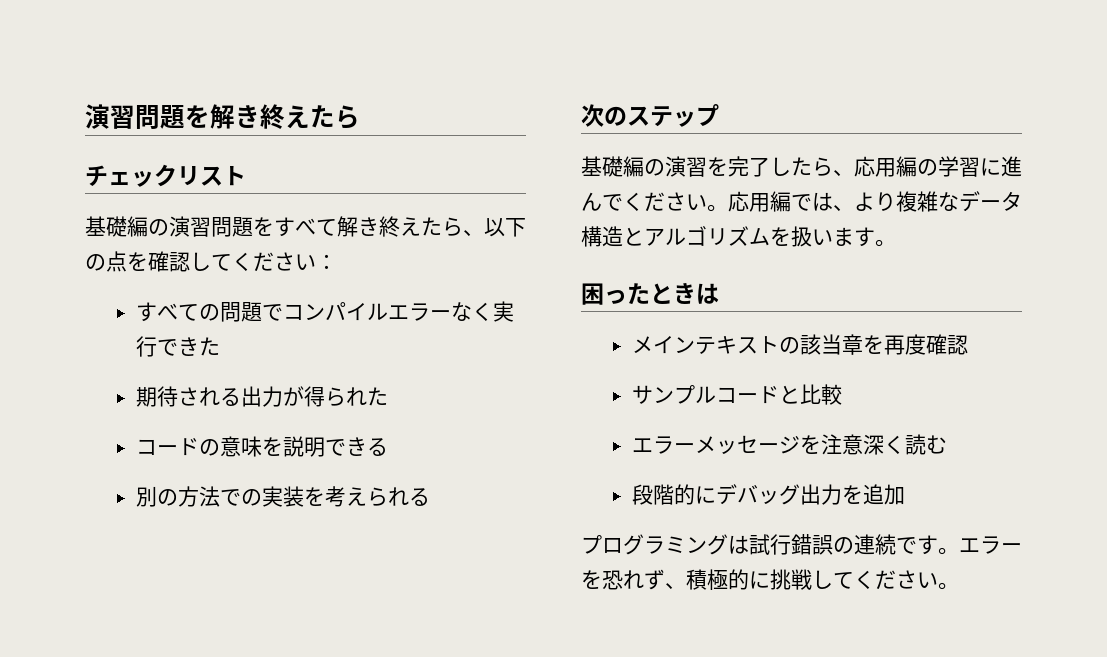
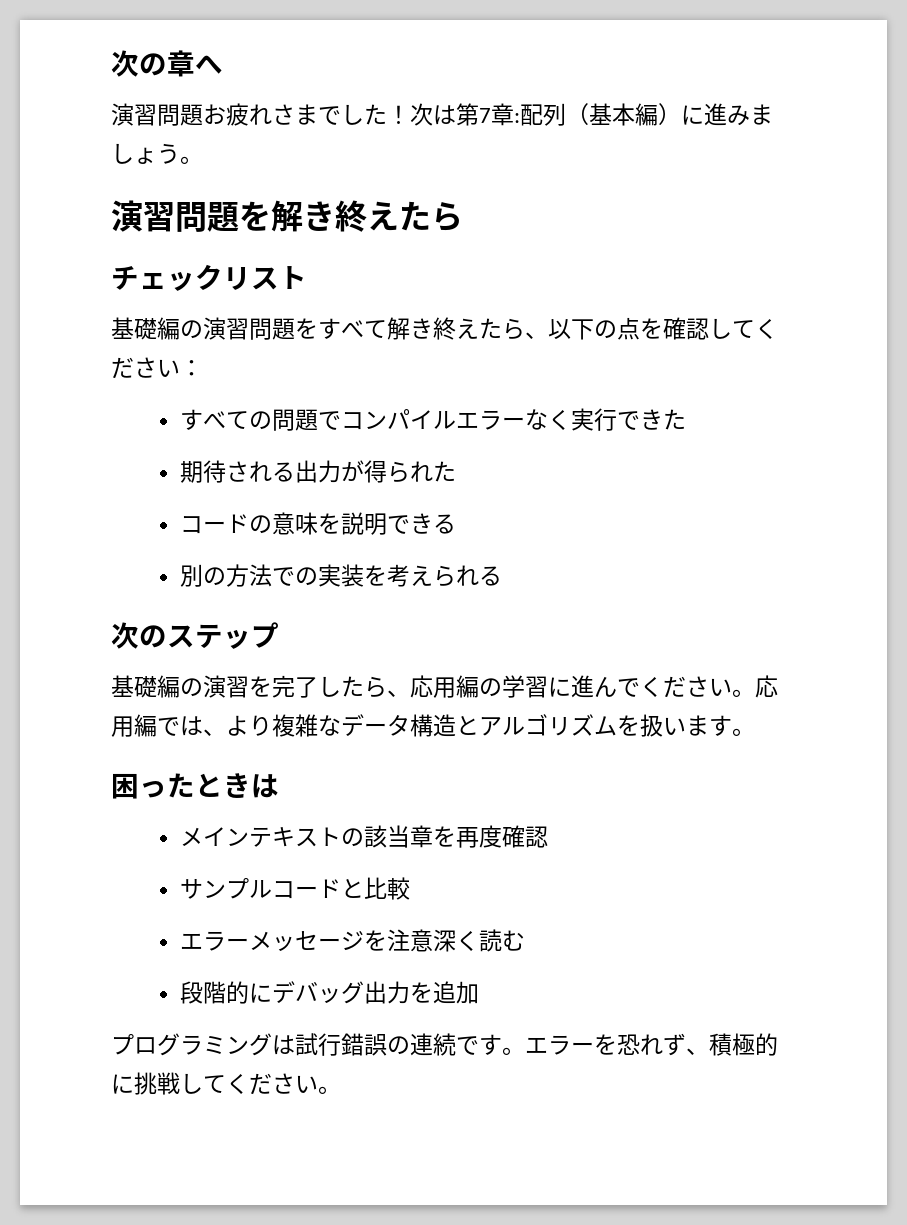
+ 次の章へ
+ 演習問題お疲れさまでした！次は第7章:配列（基本編）に進みましょう。

